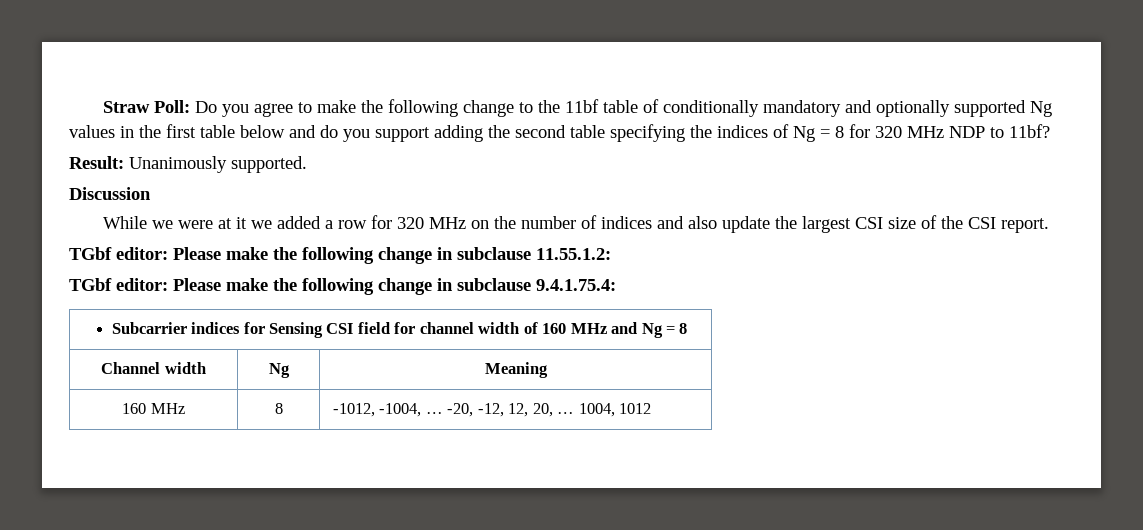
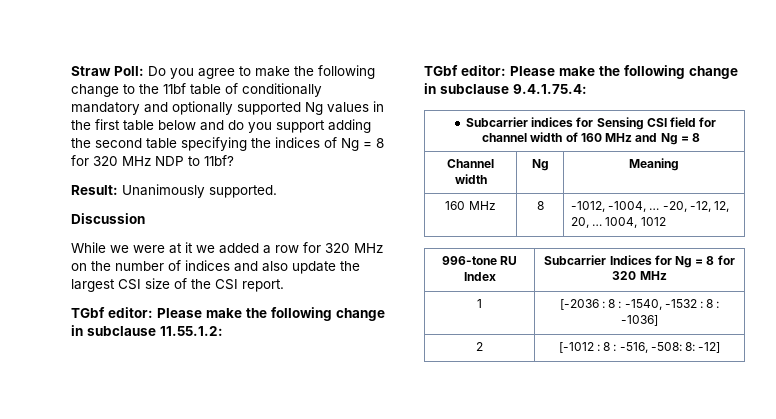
+ 996-tone RU Index | Subcarrier Indices for Ng = 8 for 320 MHz
+ 1 | [-2036 : 8 : -1540, -1532 : 8 : -1036]
+ 2 | [-1012 : 8 : -516, -508: 8: -12]

